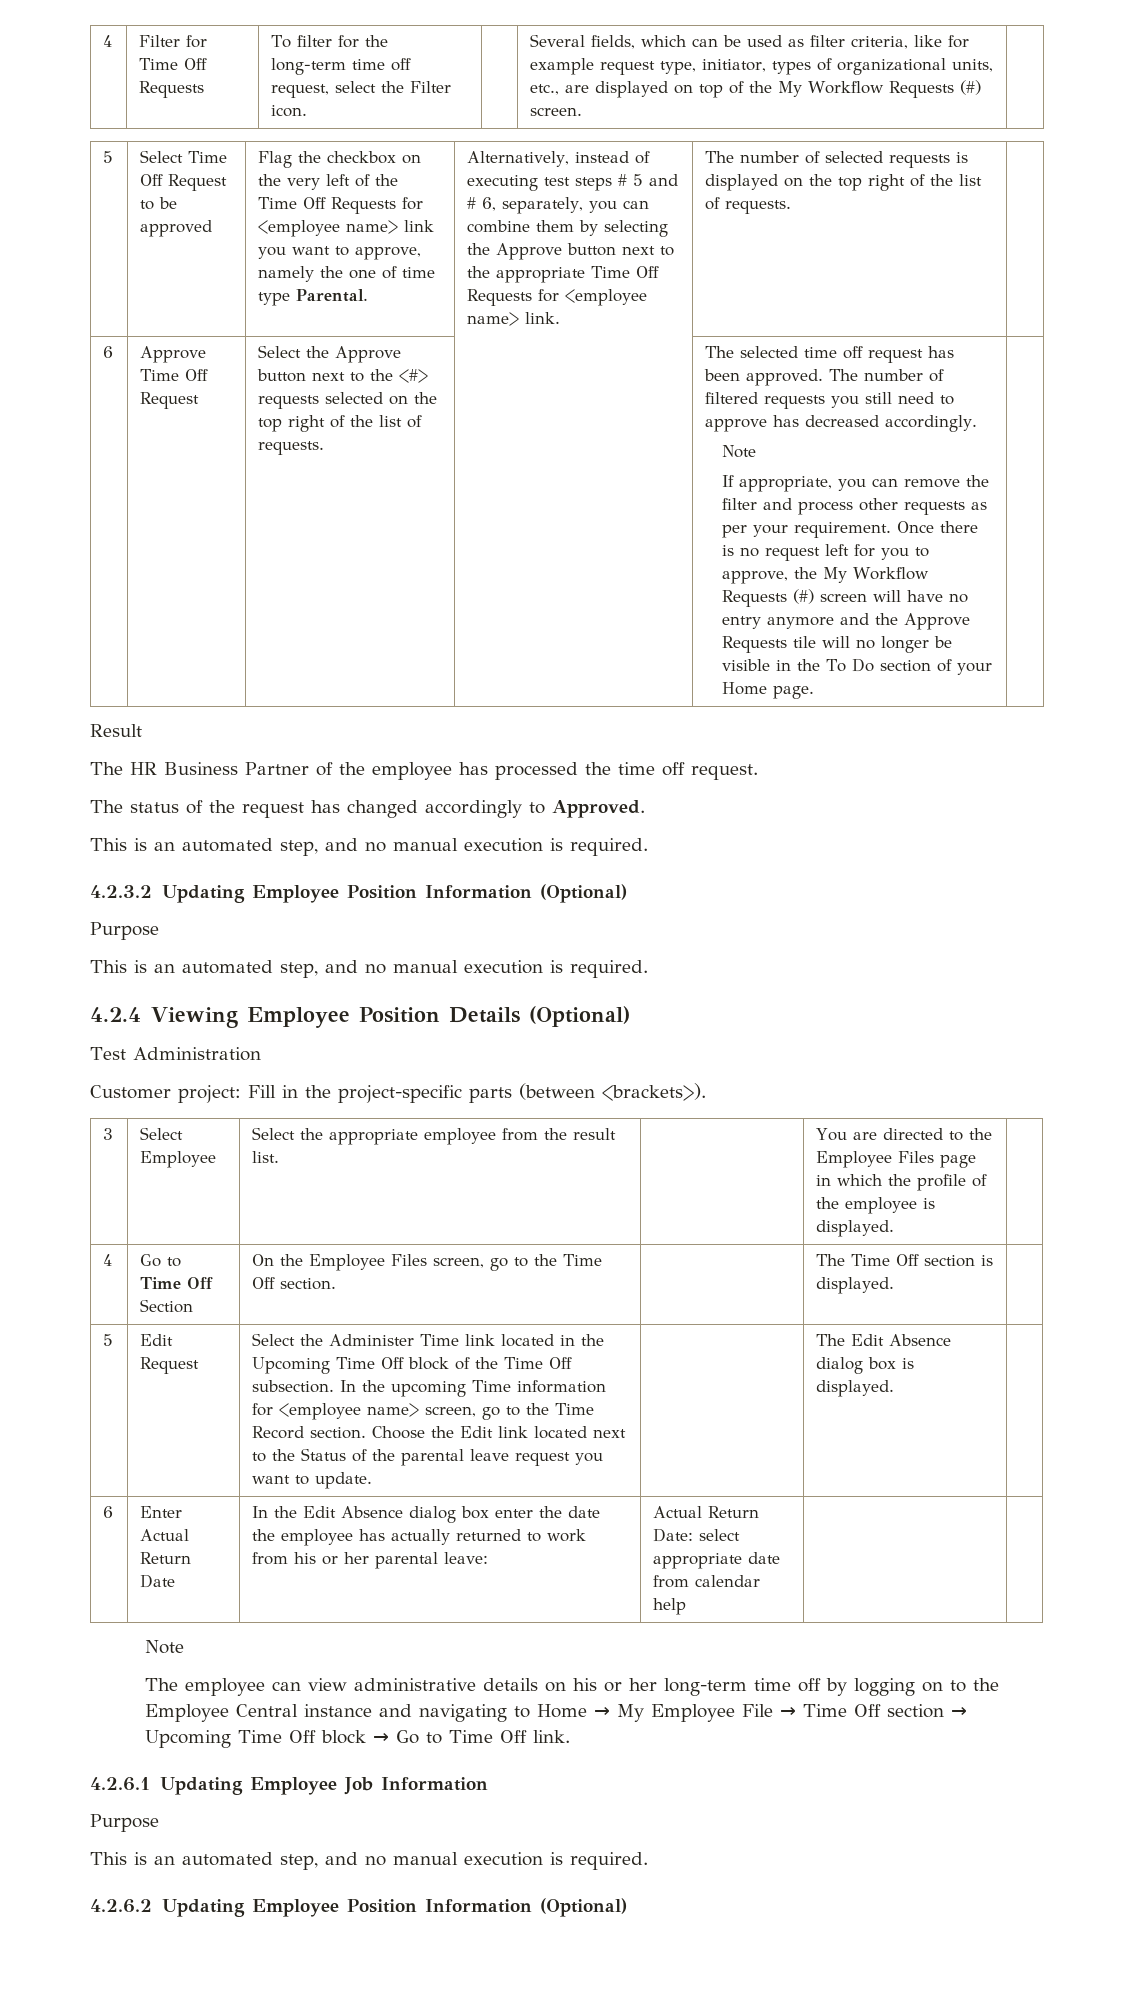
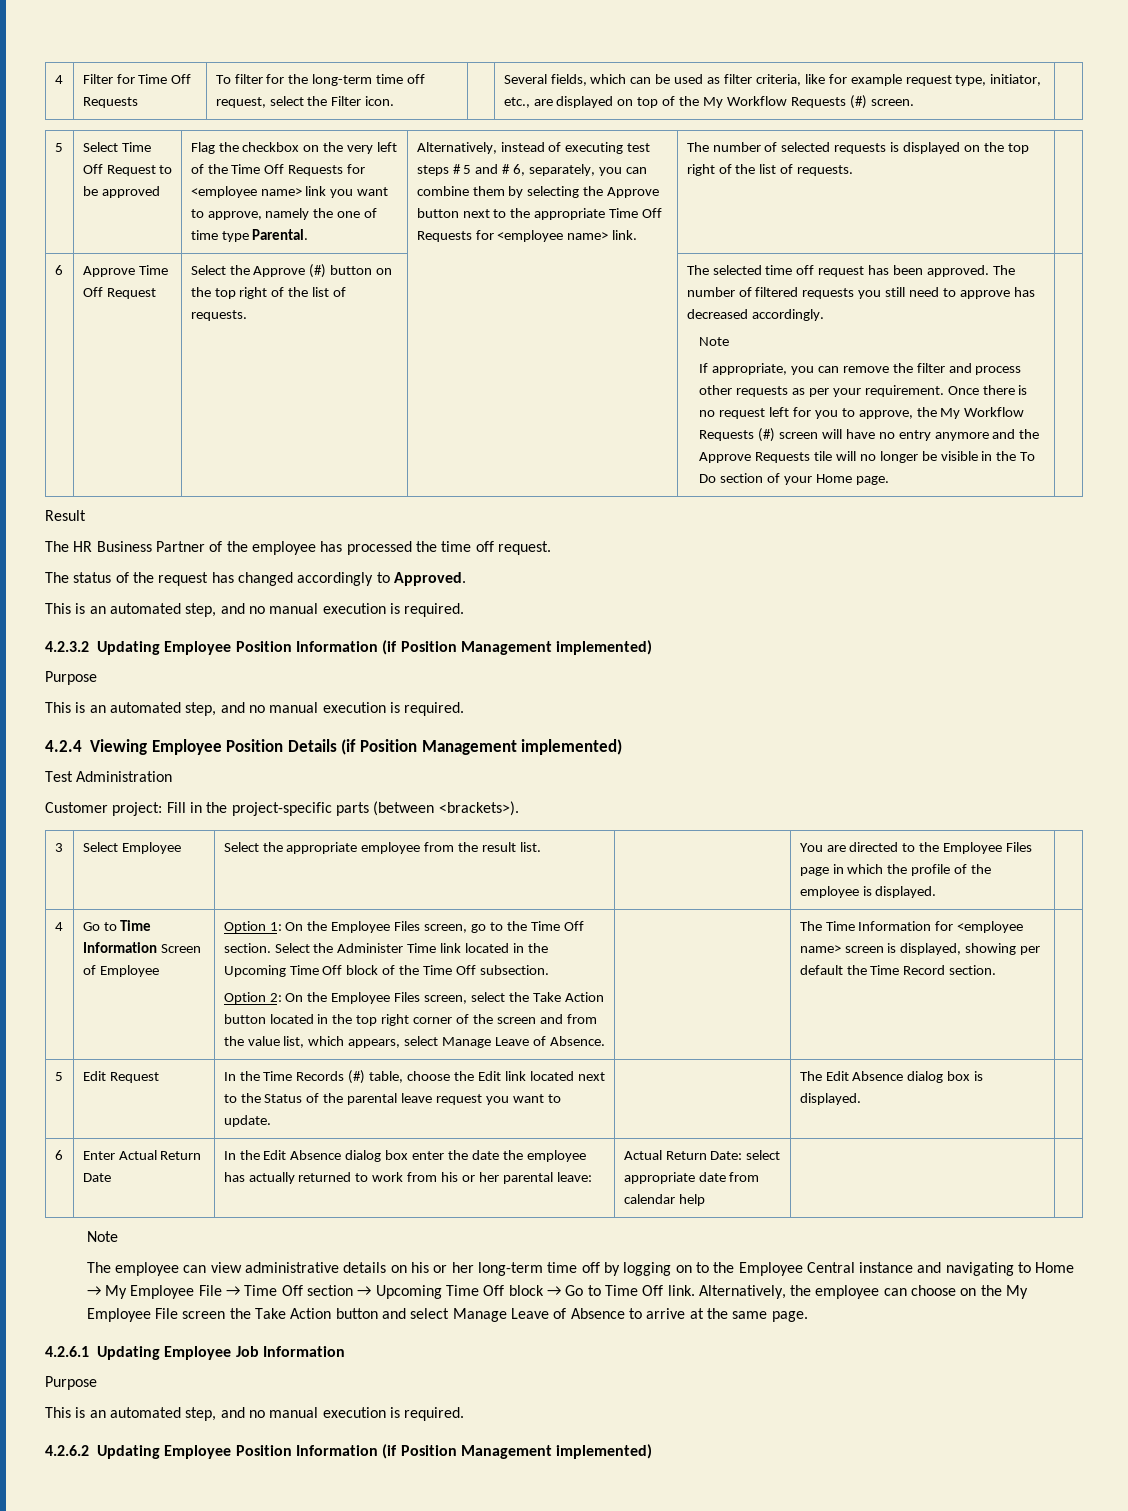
- Several fields, which can be used as filter criteria, like for example request type, initiator, types of organizational units, etc., are displayed on top of the My Workflow Requests (#) screen.
+ Several fields, which can be used as filter criteria, like for example request type, initiator, etc., are displayed on top of the My Workflow Requests (#) screen.
- Select the Approve button next to the <#> requests selected on the top right of the list of requests.
+ Select the Approve (#) button on the top right of the list of requests.
- 4.2.3.2 Updating Employee Position Information (Optional)
+ 4.2.3.2 Updating Employee Position Information (if Position Management implemented)
- 4.2.4 Viewing Employee Position Details (Optional)
+ 4.2.4 Viewing Employee Position Details (if Position Management implemented)
- Go to Time Off Section | On the Employee Files screen, go to the Time Off section. | | The Time Off section is displayed. |
- 5 | Edit Request | Select the Administer Time link located in the Upcoming Time Off block of the Time Off subsection. In the upcoming Time information for <employee name> screen, go to the Time Record section. Choose the Edit link located next to the Status of the parental leave request you want to update. | | The Edit Absence dialog box is displayed.
+ Go to Time Information Screen of Employee | Option 1: On the Employee Files screen, go to the Time Off section. Select the Administer Time link located in the Upcoming Time Off block of the Time Off subsection.
+ Option 2: On the Employee Files screen, select the Take Action button located in the top right corner of the screen and from the value list, which appears, select Manage Leave of Absence. | | The Time Information for <employee name> screen is displayed, showing per default the Time Record section. |
+ 5 | Edit Request | In the Time Records (#) table, choose the Edit link located next to the Status of the parental leave request you want to update. | | The Edit Absence dialog box is displayed. |
+ Alternatively, the employee can choose on the My Employee File screen the Take Action button and select Manage Leave of Absence to arrive at the same page.
- 4.2.6.2 Updating Employee Position Information (Optional)
+ 4.2.6.2 Updating Employee Position Information (if Position Management implemented)

